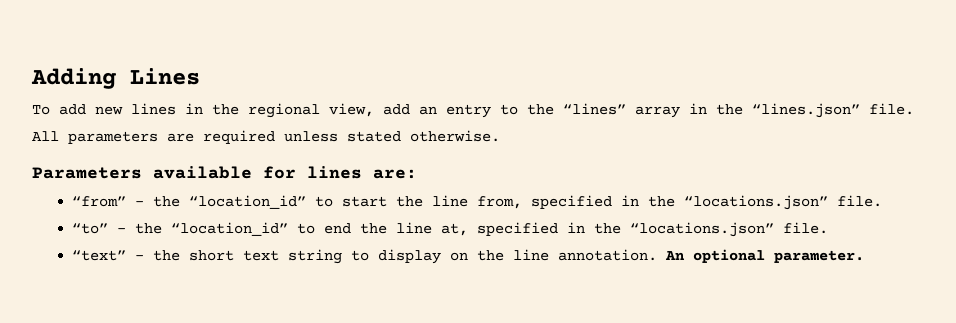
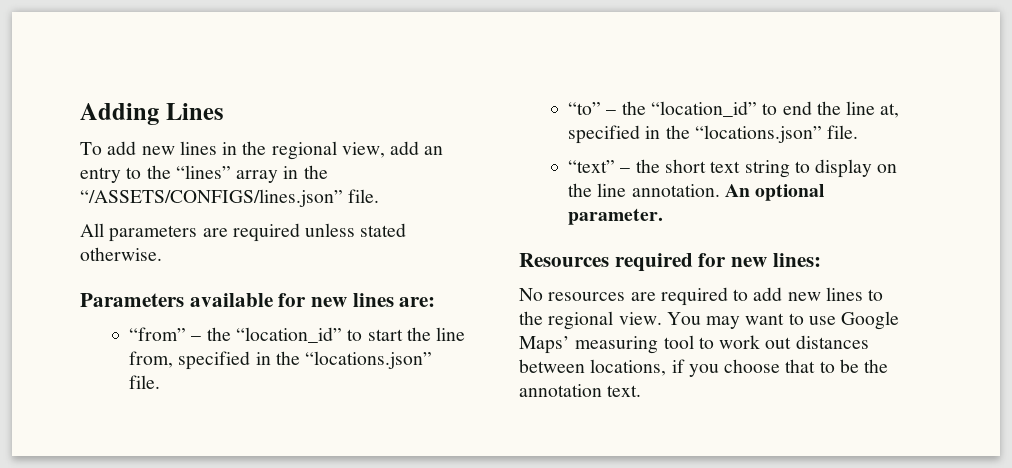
- To add new lines in the regional view, add an entry to the “lines” array in the “lines.json” file.
+ To add new lines in the regional view, add an entry to the “lines” array in the “/ASSETS/CONFIGS/lines.json” file.
- Parameters available for lines are:
+ Parameters available for new lines are:
+ Resources required for new lines:
+ No resources are required to add new lines to the regional view. You may want to use Google Maps’ measuring tool to work out distances between locations, if you choose that to be the annotation text.

